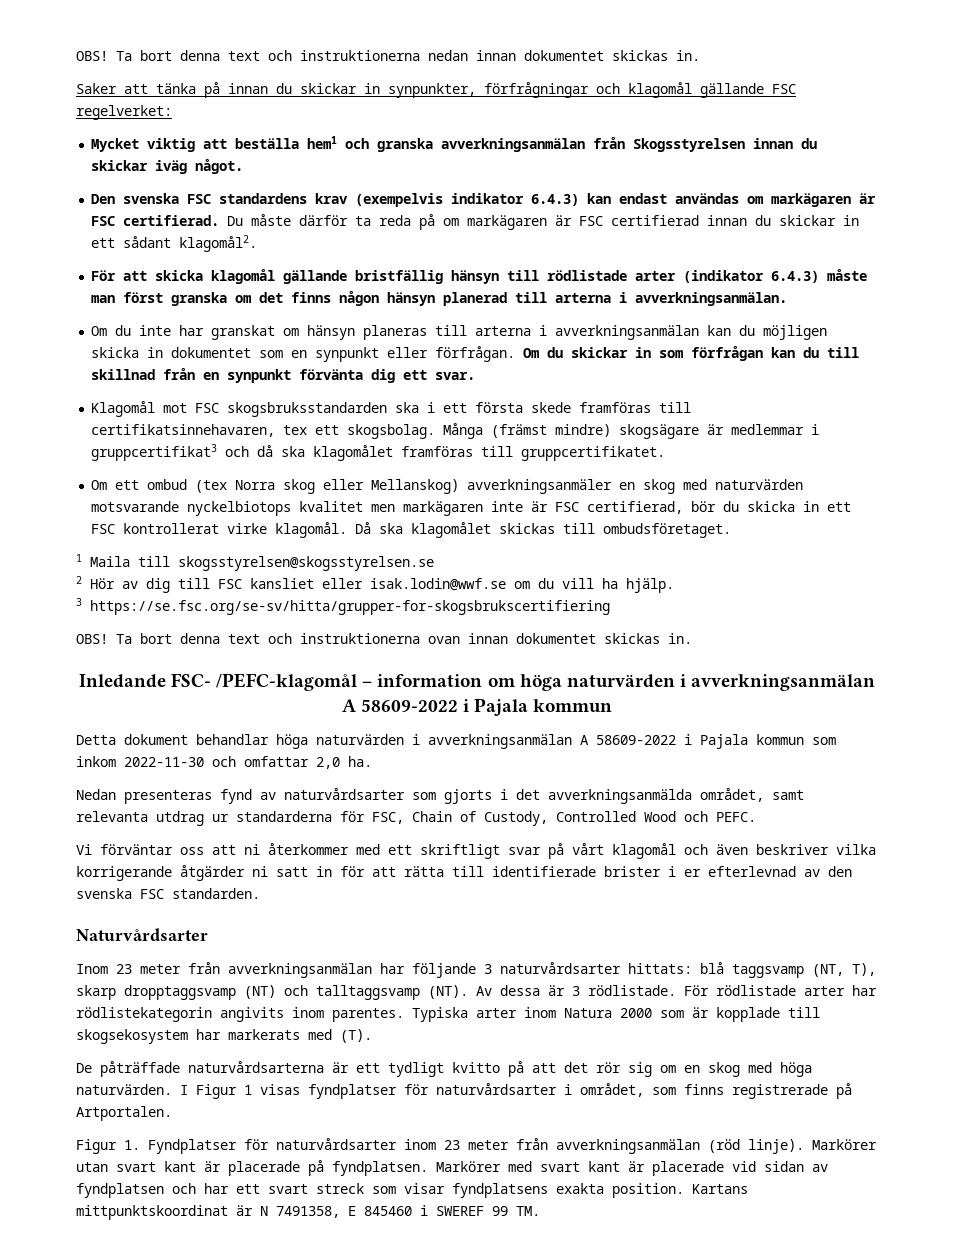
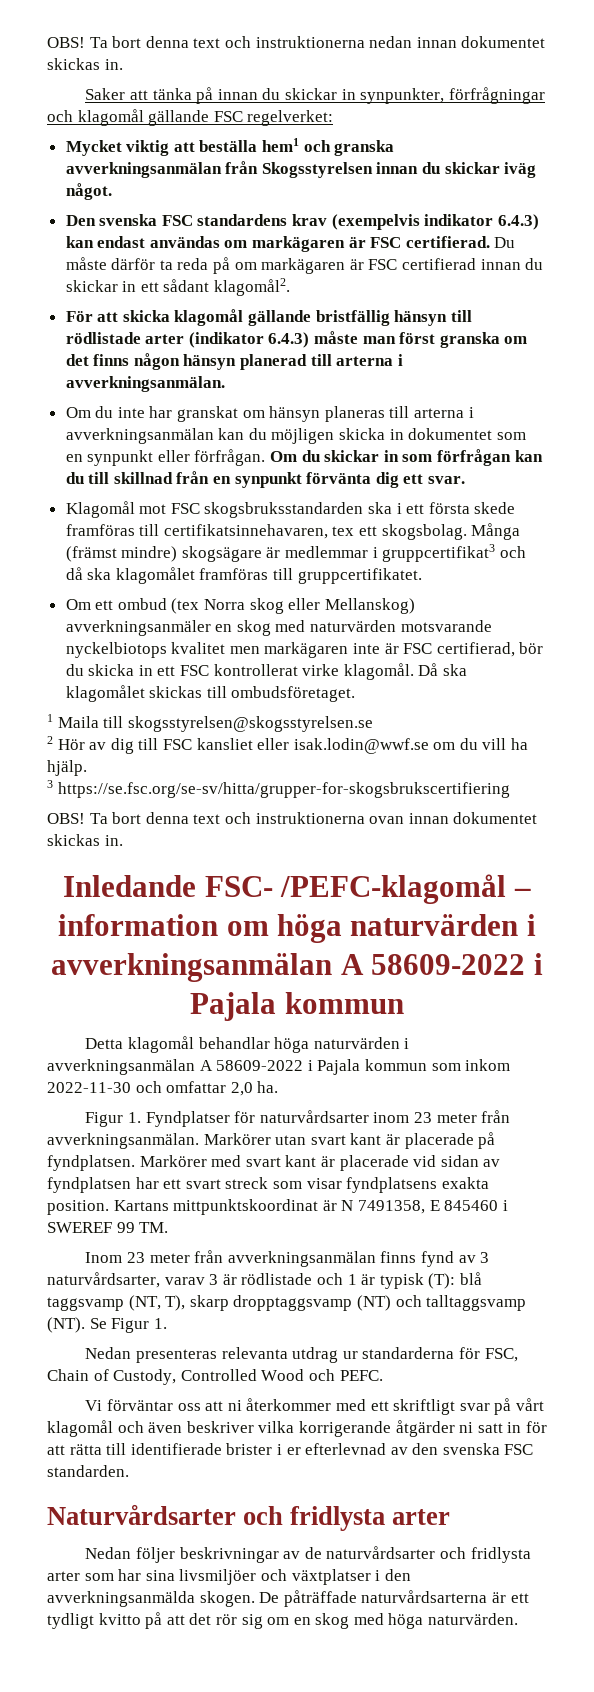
- Detta dokument behandlar höga naturvärden i avverkningsanmälan A 58609-2022 i Pajala kommun som inkom 2022-11-30 och omfattar 2,0 ha.
+ Detta klagomål behandlar höga naturvärden i avverkningsanmälan A 58609-2022 i Pajala kommun som inkom 2022-11-30 och omfattar 2,0 ha.
- Nedan presenteras fynd av naturvårdsarter som gjorts i det avverkningsanmälda området, samt relevanta utdrag ur standarderna för FSC, Chain of Custody, Controlled Wood och PEFC.
+ Figur 1. Fyndplatser för naturvårdsarter inom 23 meter från avverkningsanmälan. Markörer utan svart kant är placerade på fyndplatsen. Markörer med svart kant är placerade vid sidan av fyndplatsen har ett svart streck som visar fyndplatsens exakta position. Kartans mittpunktskoordinat är N 7491358, E 845460 i SWEREF 99 TM.
+ Inom 23 meter från avverkningsanmälan finns fynd av 3 naturvårdsarter, varav 3 är rödlistade och 1 är typisk (T): blå taggsvamp (NT, T), skarp dropptaggsvamp (NT) och talltaggsvamp (NT). Se Figur 1.
+ Nedan presenteras relevanta utdrag ur standarderna för FSC, Chain of Custody, Controlled Wood och PEFC.
- Naturvårdsarter
- Inom 23 meter från avverkningsanmälan har följande 3 naturvårdsarter hittats: blå taggsvamp (NT, T), skarp dropptaggsvamp (NT) och talltaggsvamp (NT). Av dessa är 3 rödlistade. För rödlistade arter har rödlistekategorin angivits inom parentes. Typiska arter inom Natura 2000 som är kopplade till skogsekosystem har markerats med (T).
- De påträffade naturvårdsarterna är ett tydligt kvitto på att det rör sig om en skog med höga naturvärden. I Figur 1 visas fyndplatser för naturvårdsarter i området, som finns registrerade på Artportalen.
- Figur 1. Fyndplatser för naturvårdsarter inom 23 meter från avverkningsanmälan (röd linje). Markörer utan svart kant är placerade på fyndplatsen. Markörer med svart kant är placerade vid sidan av fyndplatsen och har ett svart streck som visar fyndplatsens exakta position. Kartans mittpunktskoordinat är N 7491358, E 845460 i SWEREF 99 TM.
+ Naturvårdsarter och fridlysta arter
+ Nedan följer beskrivningar av de naturvårdsarter och fridlysta arter som har sina livsmiljöer och växtplatser i den avverkningsanmälda skogen. De påträffade naturvårdsarterna är ett tydligt kvitto på att det rör sig om en skog med höga naturvärden.

